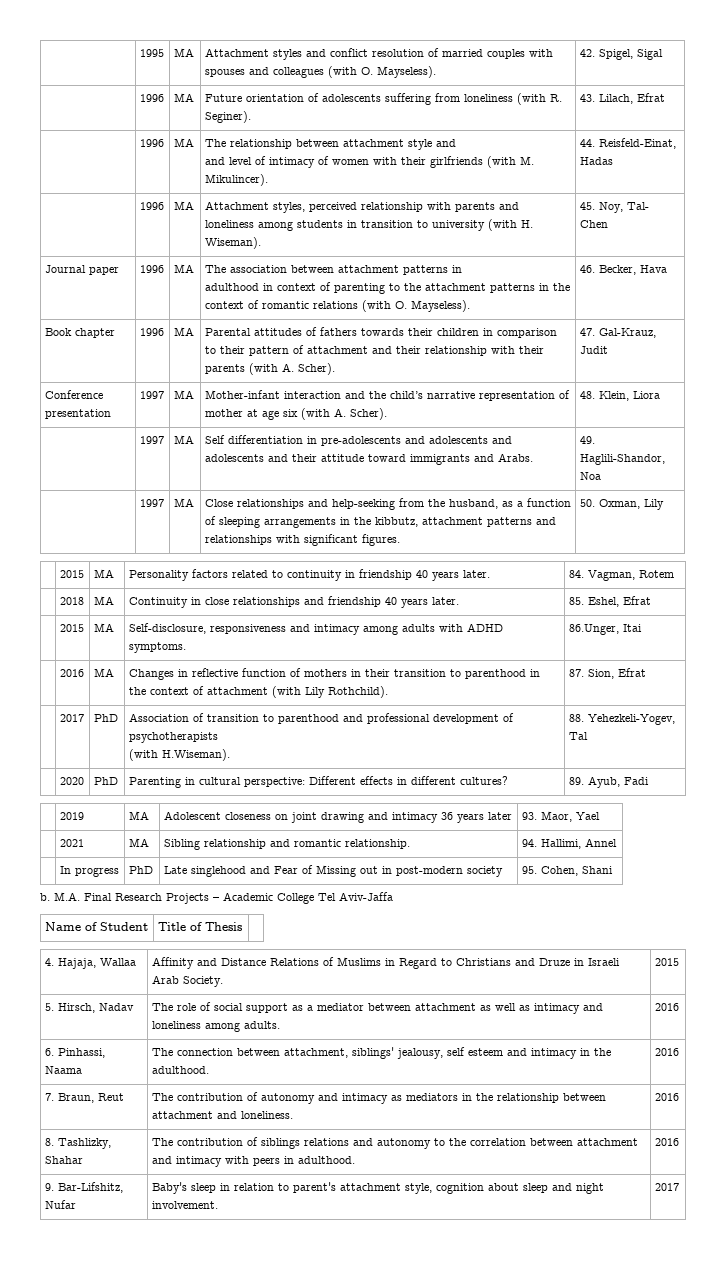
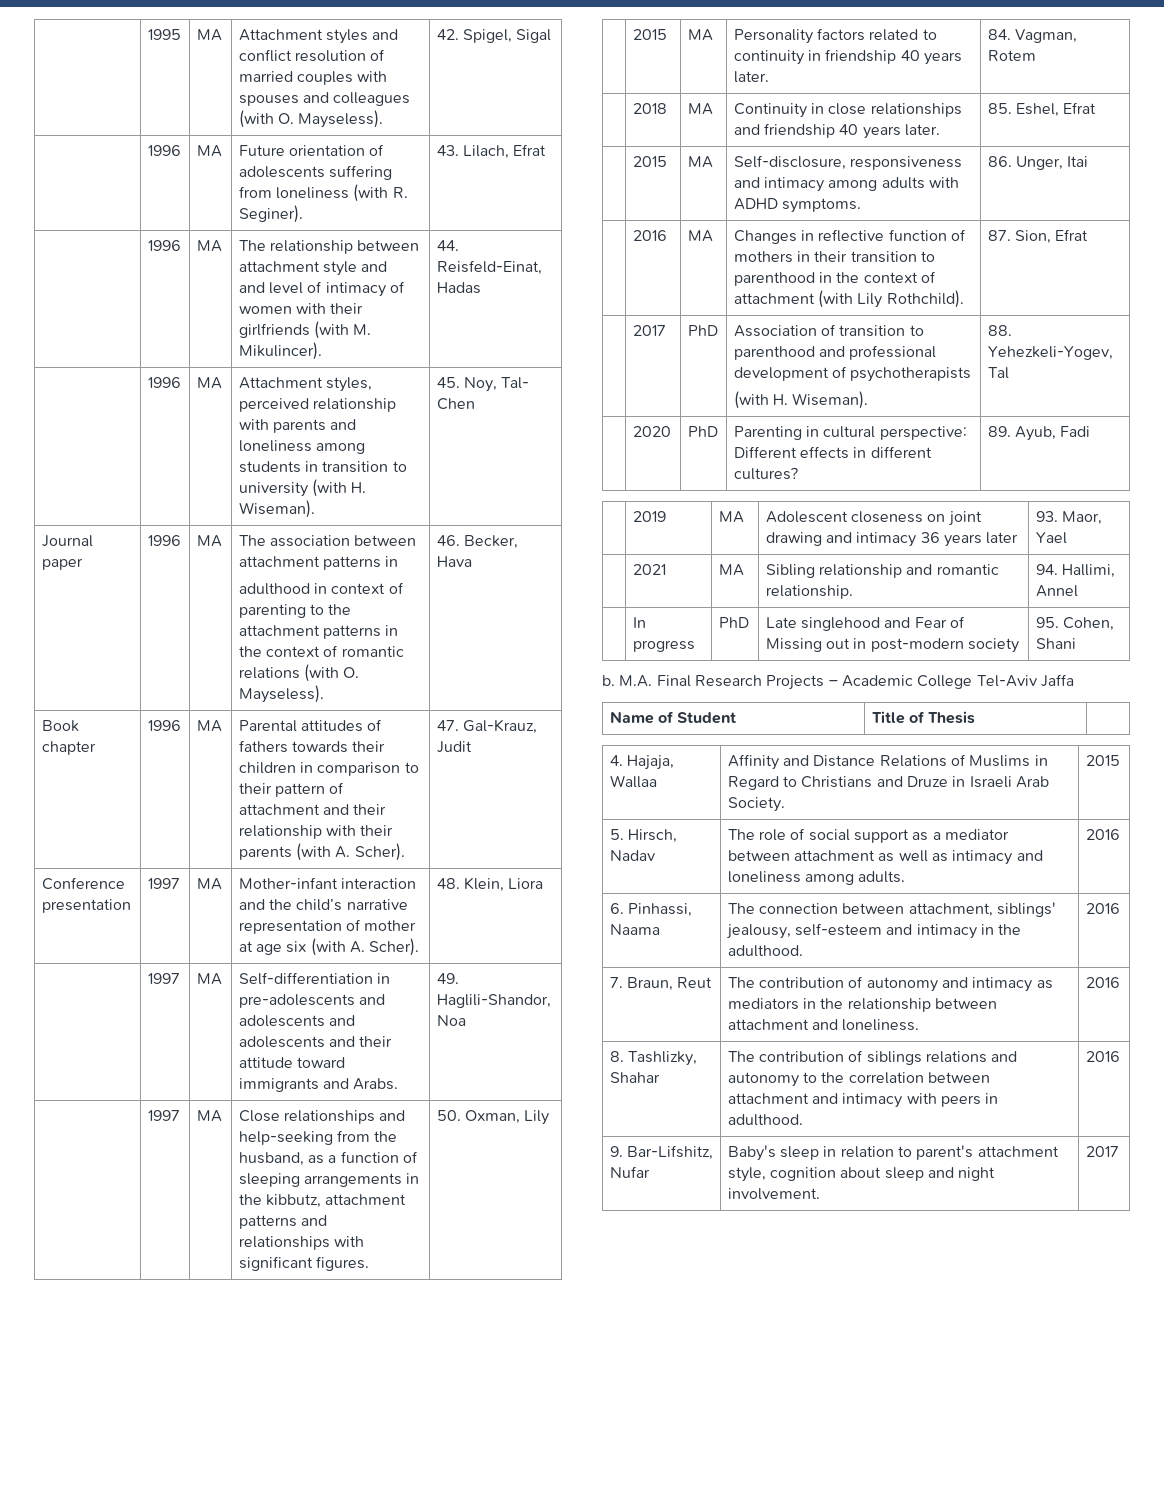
- | 1997 | MA | Self differentiation in pre-adolescents and adolescents and adolescents and their attitude toward immigrants and Arabs. | 49. Haglili-Shandor, Noa
+ | 1997 | MA | Self-differentiation in pre-adolescents and adolescents and adolescents and their attitude toward immigrants and Arabs. | 49. Haglili-Shandor, Noa
- | 2015 | MA | Self-disclosure, responsiveness and intimacy among adults with ADHD symptoms. | 86.Unger, Itai
+ | 2015 | MA | Self-disclosure, responsiveness and intimacy among adults with ADHD symptoms. | 86. Unger, Itai
  | 2017 | PhD | Association of transition to parenthood and professional development of psychotherapists
- (with H.Wiseman). | 88. Yehezkeli-Yogev, Tal
+ (with H. Wiseman). | 88. Yehezkeli-Yogev, Tal
- M.A. Final Research Projects – Academic College Tel Aviv-Jaffa
+ M.A. Final Research Projects – Academic College Tel-Aviv Jaffa
- 6. Pinhassi, Naama | The connection between attachment, siblings' jealousy, self esteem and intimacy in the adulthood. | 2016
+ 6. Pinhassi, Naama | The connection between attachment, siblings' jealousy, self-esteem and intimacy in the adulthood. | 2016

